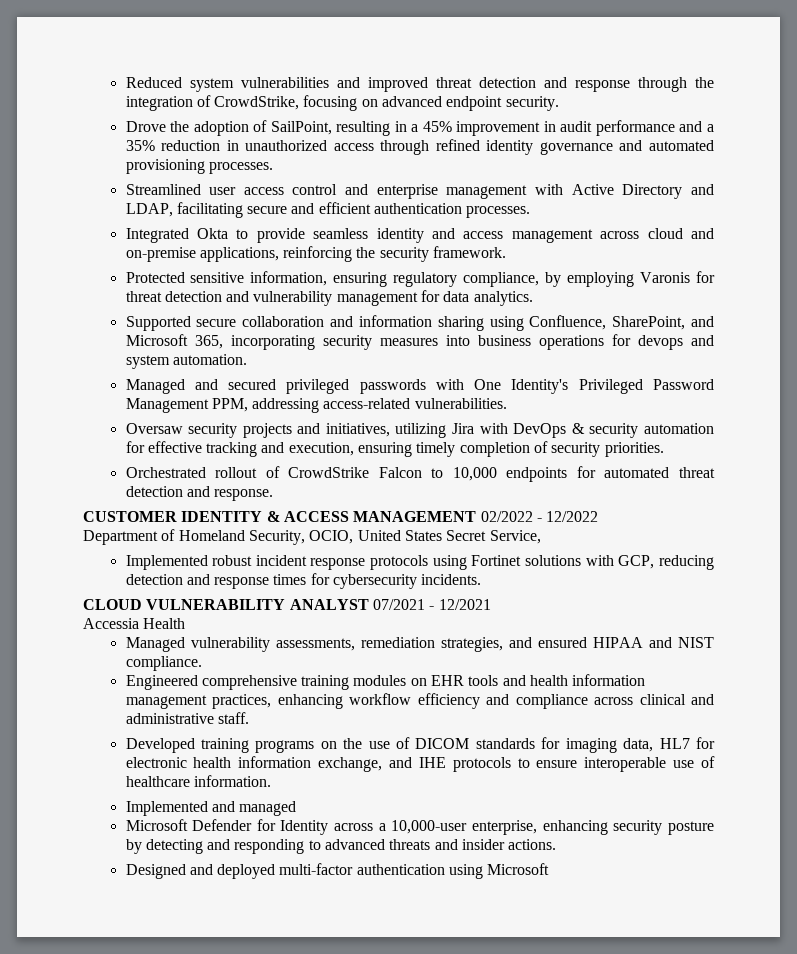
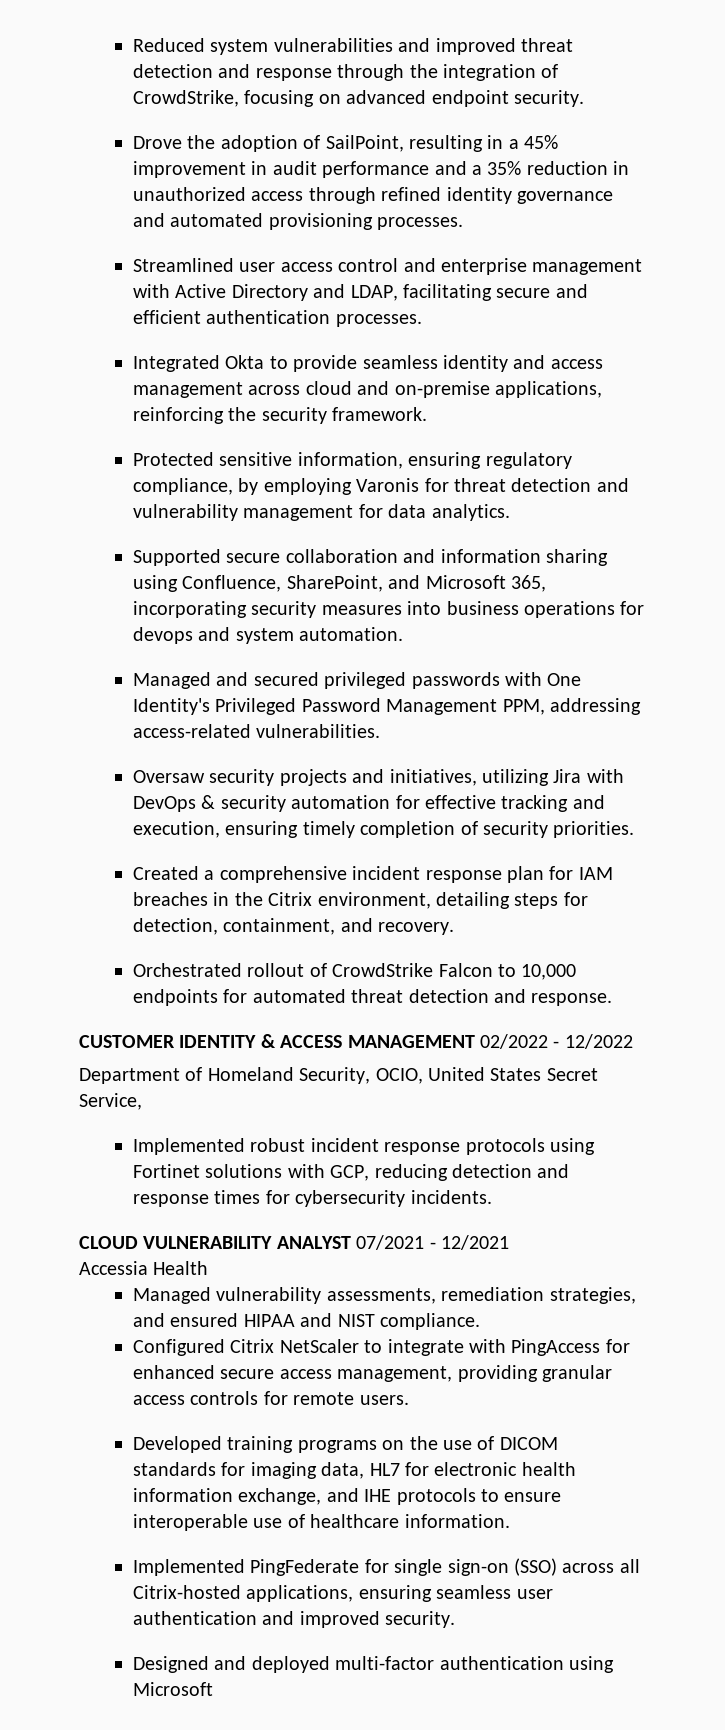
+ Created a comprehensive incident response plan for IAM breaches in the Citrix environment, detailing steps for detection, containment, and recovery.
- Engineered comprehensive training modules on EHR tools and health information management practices, enhancing workflow efficiency and compliance across clinical and administrative staff.
+ Configured Citrix NetScaler to integrate with PingAccess for enhanced secure access management, providing granular access controls for remote users.
- Implemented and managed
- Microsoft Defender for Identity across a 10,000-user enterprise, enhancing security posture by detecting and responding to advanced threats and insider actions.
+ Implemented PingFederate for single sign-on (SSO) across all Citrix-hosted applications, ensuring seamless user authentication and improved security.

